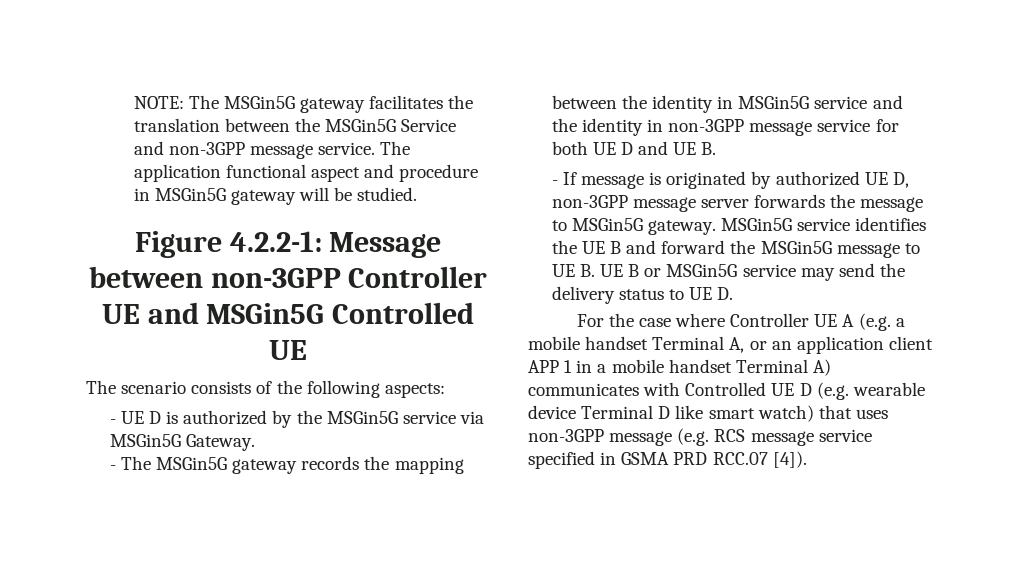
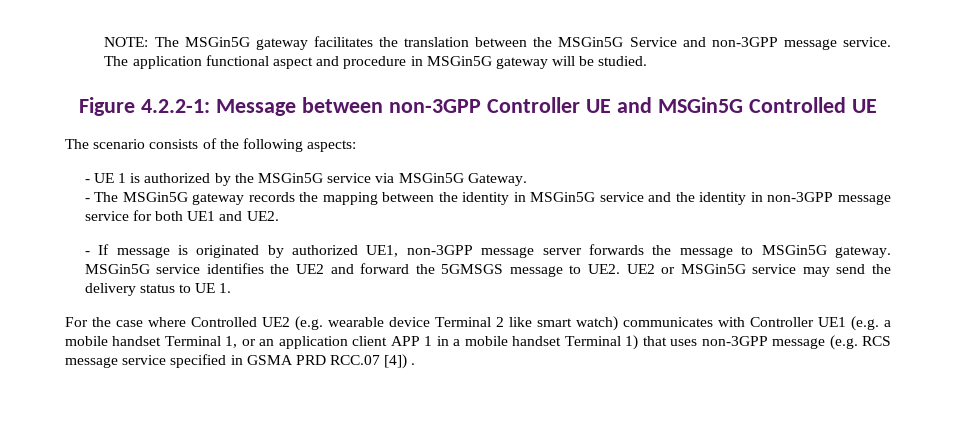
- - UE D is authorized by the MSGin5G service via MSGin5G Gateway.
+ - UE 1 is authorized by the MSGin5G service via MSGin5G Gateway.
- - The MSGin5G gateway records the mapping between the identity in MSGin5G service and the identity in non-3GPP message service for both UE D and UE B.
+ - The MSGin5G gateway records the mapping between the identity in MSGin5G service and the identity in non-3GPP message service for both UE1 and UE2.
- - If message is originated by authorized UE D, non-3GPP message server forwards the message to MSGin5G gateway.
+ - If message is originated by authorized UE1, non-3GPP message server forwards the message to MSGin5G gateway.
- MSGin5G service identifies the UE B and forward the MSGin5G message to UE B. UE B or MSGin5G service may send the delivery status to UE D.
+ MSGin5G service identifies the UE2 and forward the 5GMSGS message to UE2. UE2 or MSGin5G service may send the delivery status to UE 1.
- For the case where Controller UE A (e.g. a mobile handset Terminal A, or an application client APP 1 in a mobile handset Terminal A) communicates with Controlled UE D (e.g. wearable device Terminal D like smart watch) that uses non-3GPP message (e.g. RCS message service specified in GSMA PRD RCC.07 [4]).
+ For the case where Controlled UE2 (e.g. wearable device Terminal 2 like smart watch) communicates with Controller UE1 (e.g. a mobile handset Terminal 1, or an application client APP 1 in a mobile handset Terminal 1) that uses non-3GPP message (e.g. RCS message service specified in GSMA PRD RCC.07 [4]) .

